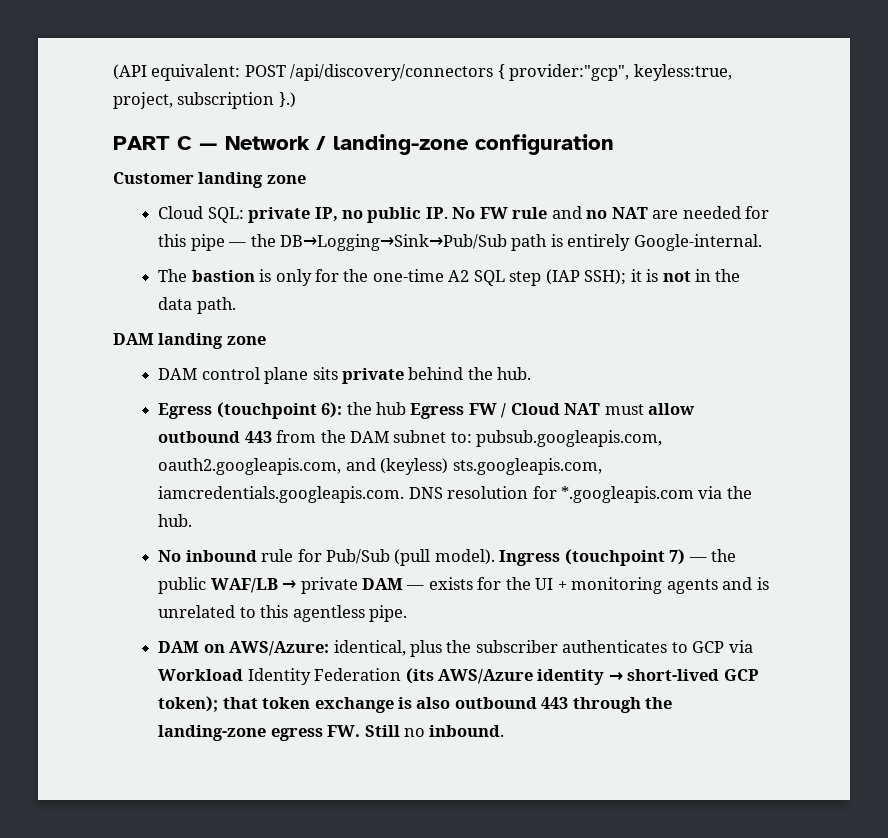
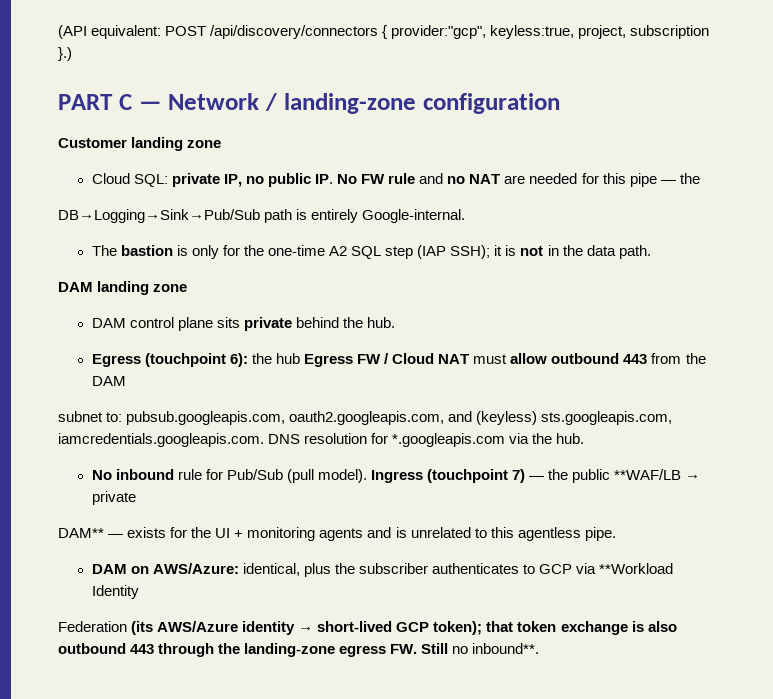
- Cloud SQL: private IP, no public IP. No FW rule and no NAT are needed for this pipe — the DB→Logging→Sink→Pub/Sub path is entirely Google-internal.
+ Cloud SQL: private IP, no public IP. No FW rule and no NAT are needed for this pipe — the
+ DB→Logging→Sink→Pub/Sub path is entirely Google-internal.
- Egress (touchpoint 6): the hub Egress FW / Cloud NAT must allow outbound 443 from the DAM subnet to: pubsub.googleapis.com, oauth2.googleapis.com, and (keyless) sts.googleapis.com, iamcredentials.googleapis.com. DNS resolution for *.googleapis.com via the hub.
+ Egress (touchpoint 6): the hub Egress FW / Cloud NAT must allow outbound 443 from the DAM
+ subnet to: pubsub.googleapis.com, oauth2.googleapis.com, and (keyless) sts.googleapis.com, iamcredentials.googleapis.com. DNS resolution for *.googleapis.com via the hub.
- Ingress (touchpoint 7) — the public WAF/LB → private DAM — exists for the UI + monitoring agents and is unrelated to this agentless pipe.
+ Ingress (touchpoint 7) — the public **WAF/LB → private
+ DAM** — exists for the UI + monitoring agents and is unrelated to this agentless pipe.
- DAM on AWS/Azure: identical, plus the subscriber authenticates to GCP via Workload Identity Federation (its AWS/Azure identity → short-lived GCP token); that token exchange is also outbound 443 through the landing-zone egress FW. Still no inbound.
+ DAM on AWS/Azure: identical, plus the subscriber authenticates to GCP via **Workload Identity
+ Federation (its AWS/Azure identity → short-lived GCP token); that token exchange is also outbound 443 through the landing-zone egress FW. Still no inbound**.

